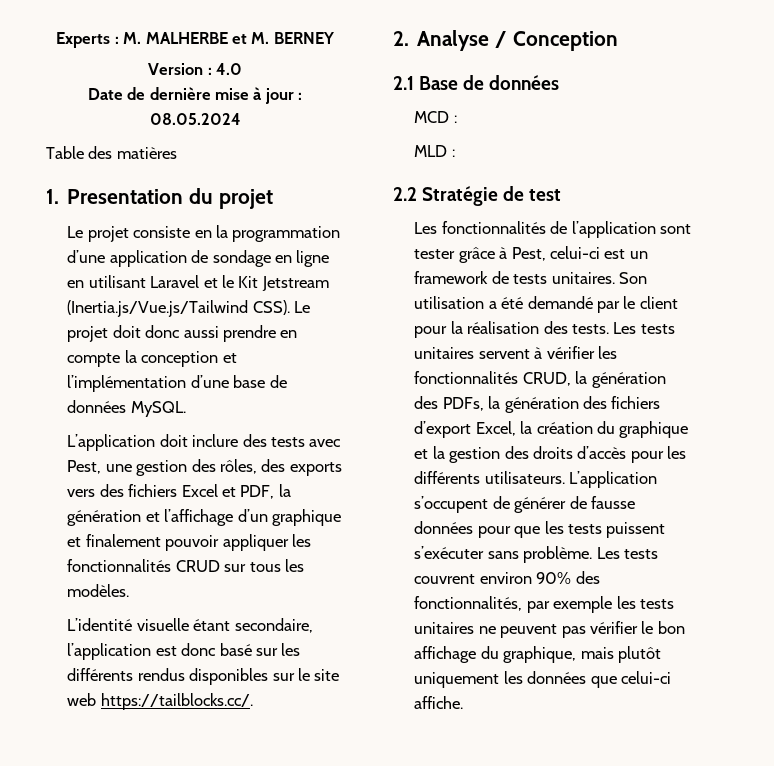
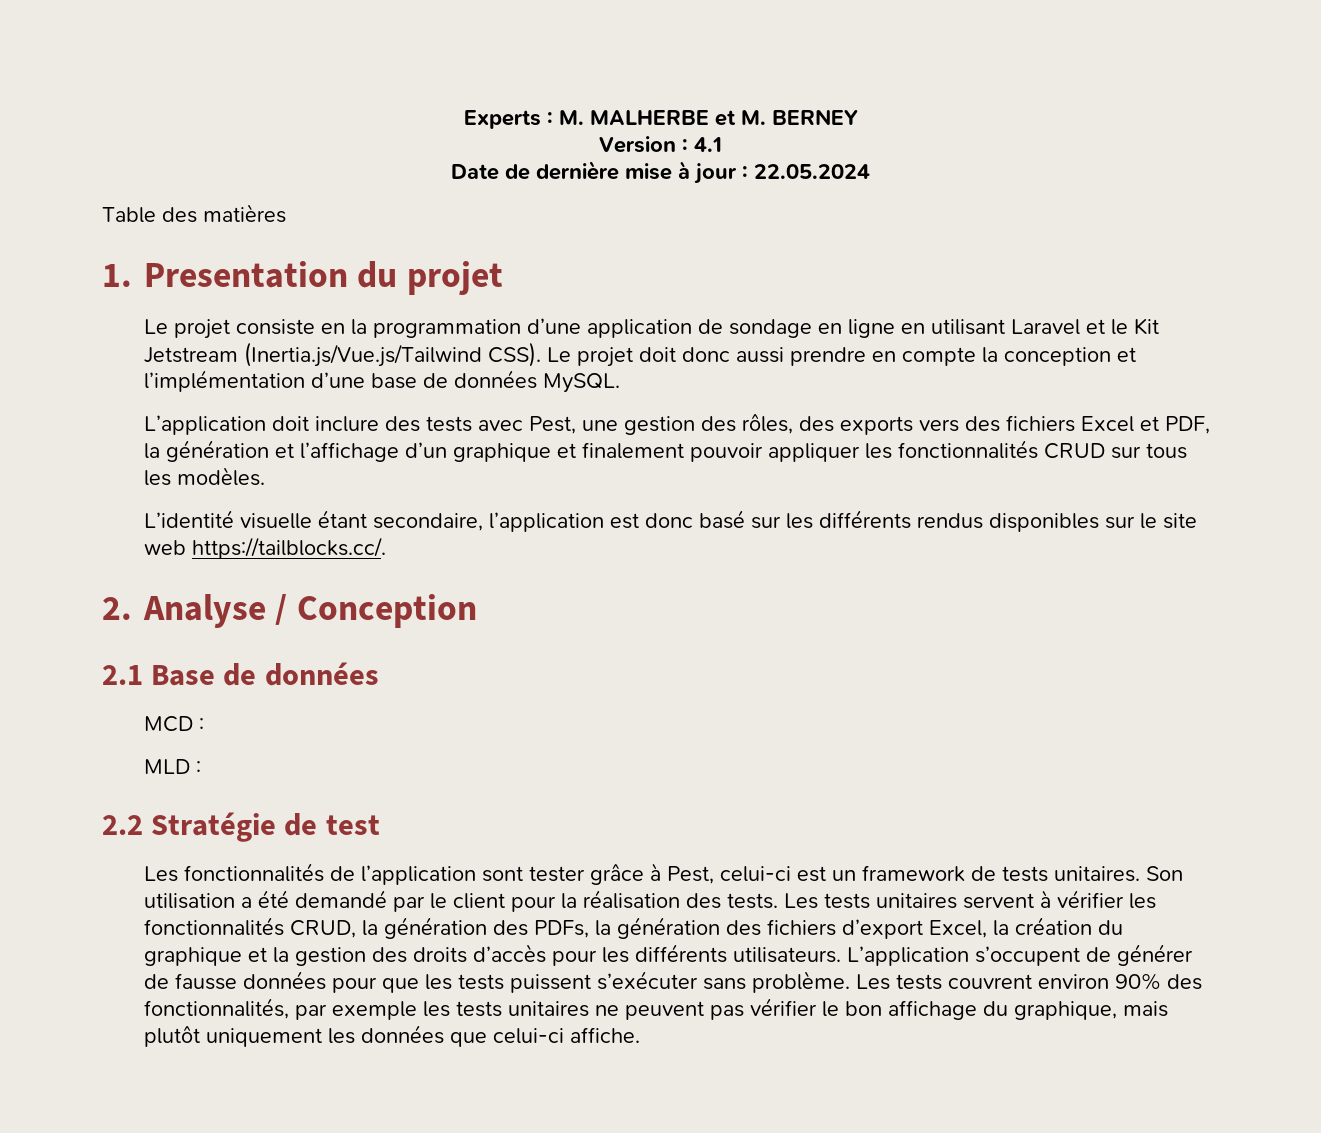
- Version : 4.0
+ Version : 4.1
- Date de dernière mise à jour : 08.05.2024
+ Date de dernière mise à jour : 22.05.2024

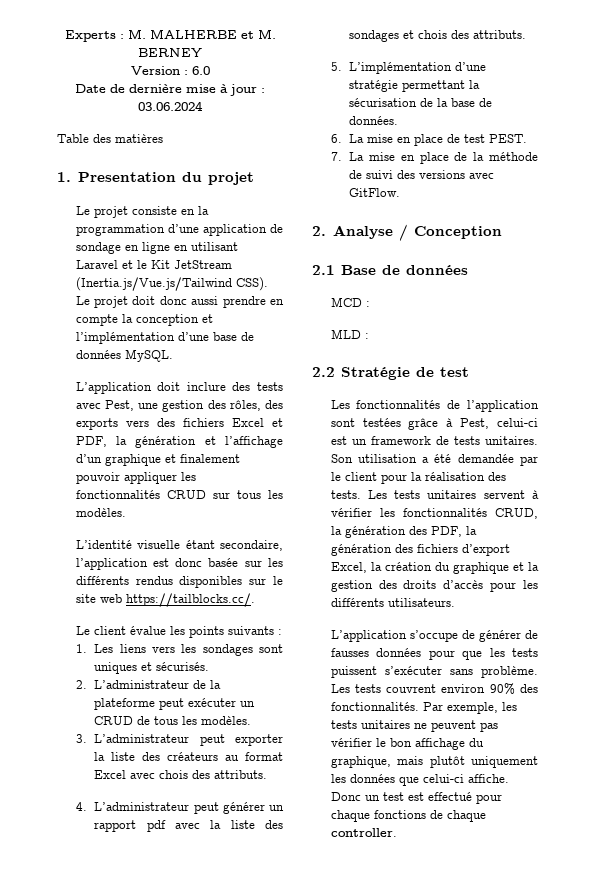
- Version : 4.1
+ Version : 6.0
- Date de dernière mise à jour : 22.05.2024
+ Date de dernière mise à jour : 03.06.2024
- Le projet consiste en la programmation d’une application de sondage en ligne en utilisant Laravel et le Kit Jetstream (Inertia.js/Vue.js/Tailwind CSS).
+ Le projet consiste en la programmation d’une application de sondage en ligne en utilisant Laravel et le Kit JetStream (Inertia.js/Vue.js/Tailwind CSS).
- L’identité visuelle étant secondaire, l’application est donc basé sur les différents rendus disponibles sur le site web https://tailblocks.cc/.
+ L’identité visuelle étant secondaire, l’application est donc basée sur les différents rendus disponibles sur le site web https://tailblocks.cc/.
+ Le client évalue les points suivants :
+ 1. Les liens vers les sondages sont uniques et sécurisés.
+ 2. L’administrateur de la plateforme peut exécuter un CRUD de tous les modèles.
+ 3. L’administrateur peut exporter la liste des créateurs au format Excel avec chois des attributs.
+ 4. L’administrateur peut générer un rapport pdf avec la liste des sondages et chois des attributs.
+ 5. L’implémentation d’une stratégie permettant la sécurisation de la base de données.
+ 6. La mise en place de test PEST.
+ 7. La mise en place de la méthode de suivi des versions avec GitFlow.
- Les fonctionnalités de l’application sont tester grâce à Pest, celui-ci est un framework de tests unitaires.
+ Les fonctionnalités de l’application sont testées grâce à Pest, celui-ci est un framework de tests unitaires.
- Son utilisation a été demandé par le client pour la réalisation des tests.
+ Son utilisation a été demandée par le client pour la réalisation des tests.
- Les tests unitaires servent à vérifier les fonctionnalités CRUD, la génération des PDFs, la génération des fichiers d’export Excel, la création du graphique et la gestion des droits d’accès pour les différents utilisateurs. L’application s’occupent de générer de fausse données pour que les tests puissent s’exécuter sans problème.
+ Les tests unitaires servent à vérifier les fonctionnalités CRUD, la génération des PDF, la génération des fichiers d’export Excel, la création du graphique et la gestion des droits d’accès pour les différents utilisateurs.
+ L’application s’occupe de générer de fausses données pour que les tests puissent s’exécuter sans problème.
- Les tests couvrent environ 90% des fonctionnalités, par exemple les tests unitaires ne peuvent pas vérifier le bon affichage du graphique, mais plutôt uniquement les données que celui-ci affiche.
+ Les tests couvrent environ 90% des fonctionnalités. Par exemple, les tests unitaires ne peuvent pas vérifier le bon affichage du graphique, mais plutôt uniquement les données que celui-ci affiche.
+ Donc un test est effectué pour chaque fonctions de chaque controller.

